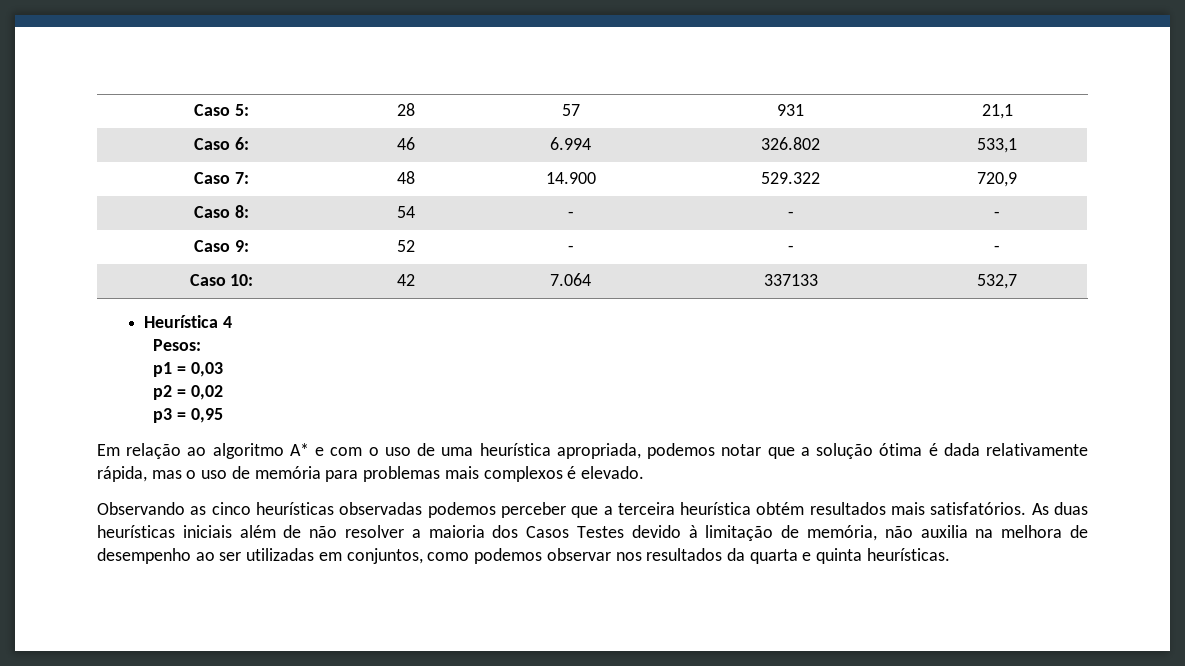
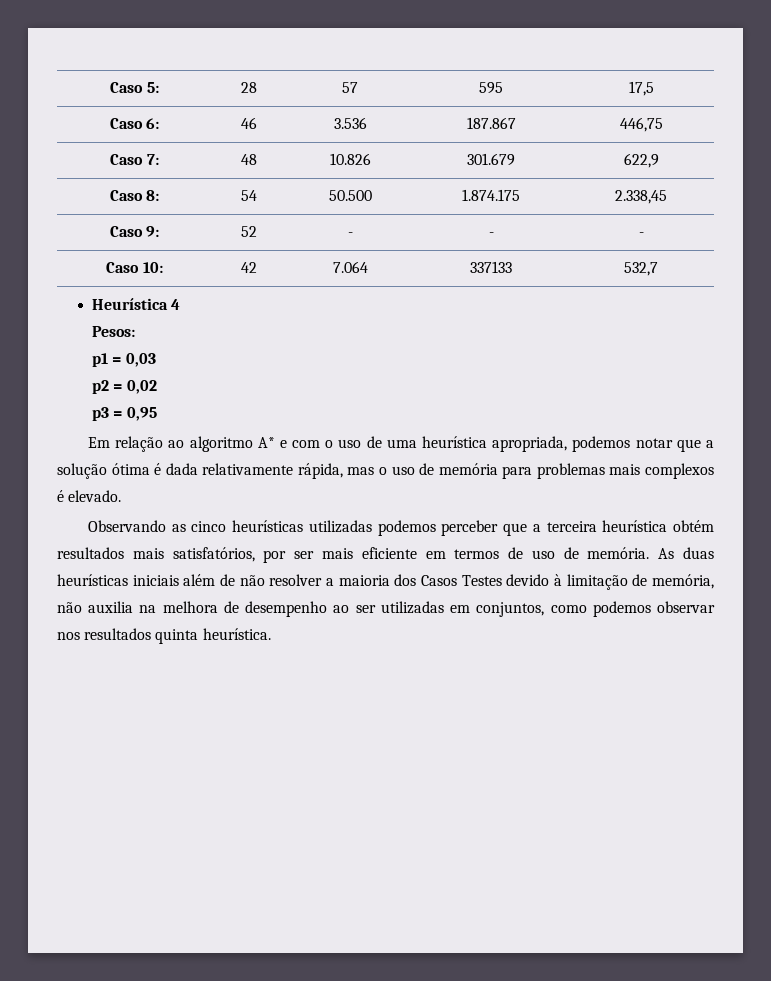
- Caso 5: | 28 | 57 | 931 | 21,1
+ Caso 5: | 28 | 57 | 595 | 17,5
- Caso 6: | 46 | 6.994 | 326.802 | 533,1
+ Caso 6: | 46 | 3.536 | 187.867 | 446,75
- Caso 7: | 48 | 14.900 | 529.322 | 720,9
+ Caso 7: | 48 | 10.826 | 301.679 | 622,9
- Caso 8: | 54 | - | - | -
+ Caso 8: | 54 | 50.500 | 1.874.175 | 2.338,45
- Observando as cinco heurísticas observadas podemos perceber que a terceira heurística obtém resultados mais satisfatórios.
+ Observando as cinco heurísticas utilizadas podemos perceber que a terceira heurística obtém resultados mais satisfatórios, por ser mais eficiente em termos de uso de memória.
- As duas heurísticas iniciais além de não resolver a maioria dos Casos Testes devido à limitação de memória, não auxilia na melhora de desempenho ao ser utilizadas em conjuntos, como podemos observar nos resultados da quarta e quinta heurísticas.
+ As duas heurísticas iniciais além de não resolver a maioria dos Casos Testes devido à limitação de memória, não auxilia na melhora de desempenho ao ser utilizadas em conjuntos, como podemos observar nos resultados quinta heurística.

